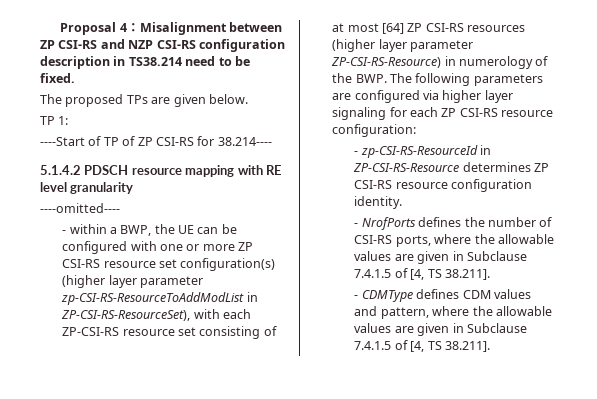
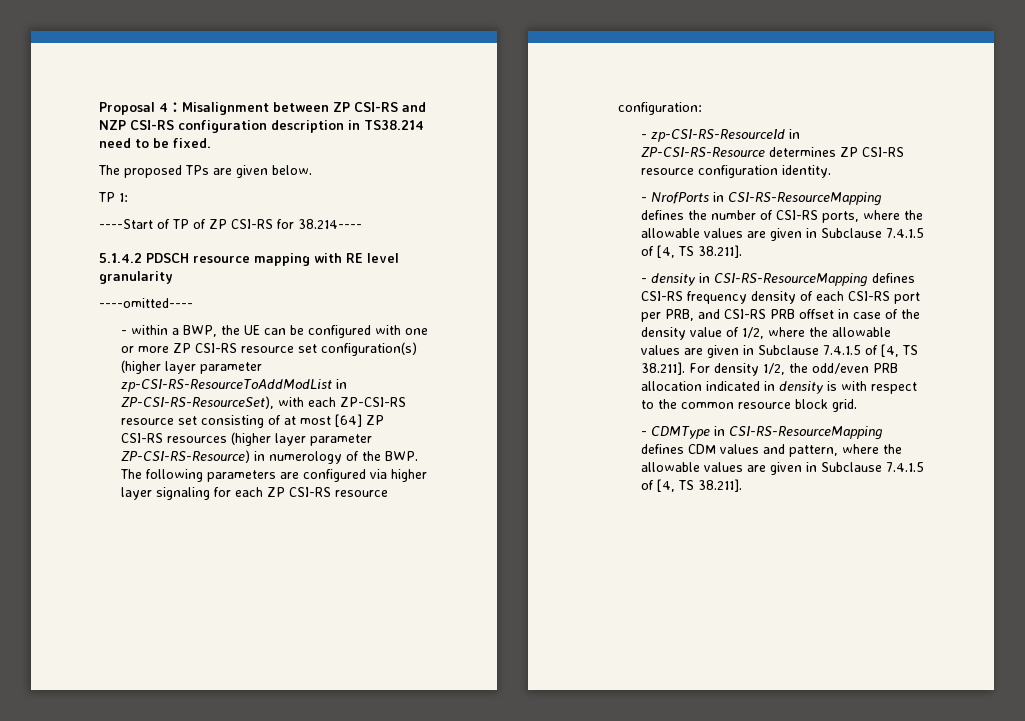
- - NrofPorts defines the number of CSI-RS ports, where the allowable values are given in Subclause 7.4.1.5 of [4, TS 38.211].
+ - NrofPorts in CSI-RS-ResourceMapping defines the number of CSI-RS ports, where the allowable values are given in Subclause 7.4.1.5 of [4, TS 38.211].
+ - density in CSI-RS-ResourceMapping defines CSI-RS frequency density of each CSI-RS port per PRB, and CSI-RS PRB offset in case of the density value of 1/2, where the allowable values are given in Subclause 7.4.1.5 of [4, TS 38.211]. For density 1/2, the odd/even PRB allocation indicated in density is with respect to the common resource block grid.
- - CDMType defines CDM values and pattern, where the allowable values are given in Subclause 7.4.1.5 of [4, TS 38.211].
+ - CDMType in CSI-RS-ResourceMapping defines CDM values and pattern, where the allowable values are given in Subclause 7.4.1.5 of [4, TS 38.211].

